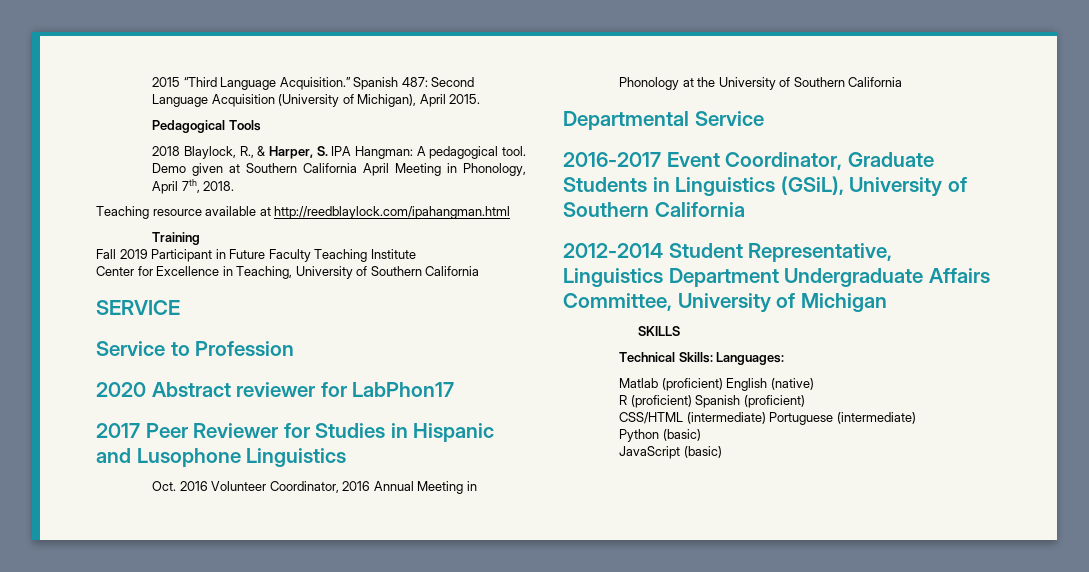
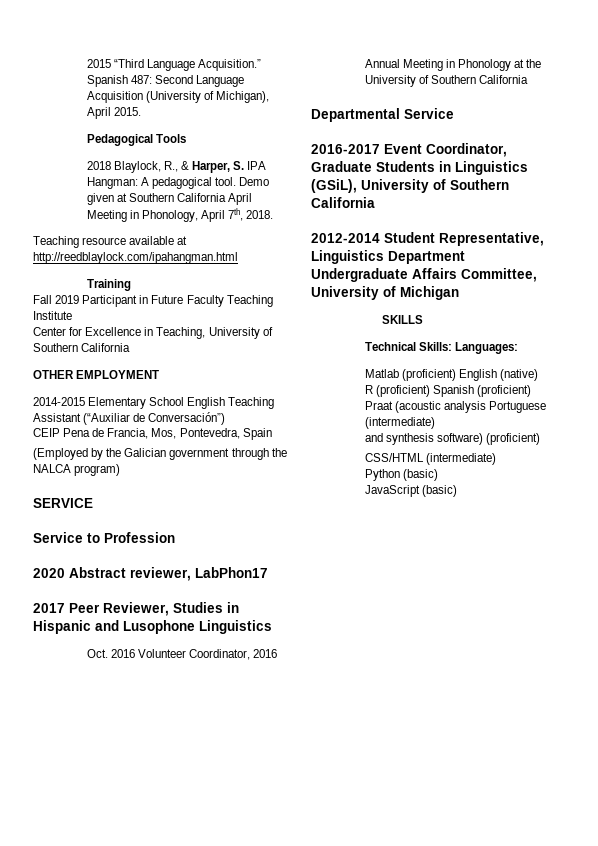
+ OTHER EMPLOYMENT
+ 2014-2015 Elementary School English Teaching Assistant (“Auxiliar de Conversación”)
+ CEIP Pena de Francia, Mos, Pontevedra, Spain
+ (Employed by the Galician government through the NALCA program)
- 2020 Abstract reviewer for LabPhon17
+ 2020 Abstract reviewer, LabPhon17
- 2017 Peer Reviewer for Studies in Hispanic and Lusophone Linguistics
+ 2017 Peer Reviewer, Studies in Hispanic and Lusophone Linguistics
+ Praat (acoustic analysis Portuguese (intermediate)
+ and synthesis software) (proficient)
- CSS/HTML (intermediate) Portuguese (intermediate)
+ CSS/HTML (intermediate)

